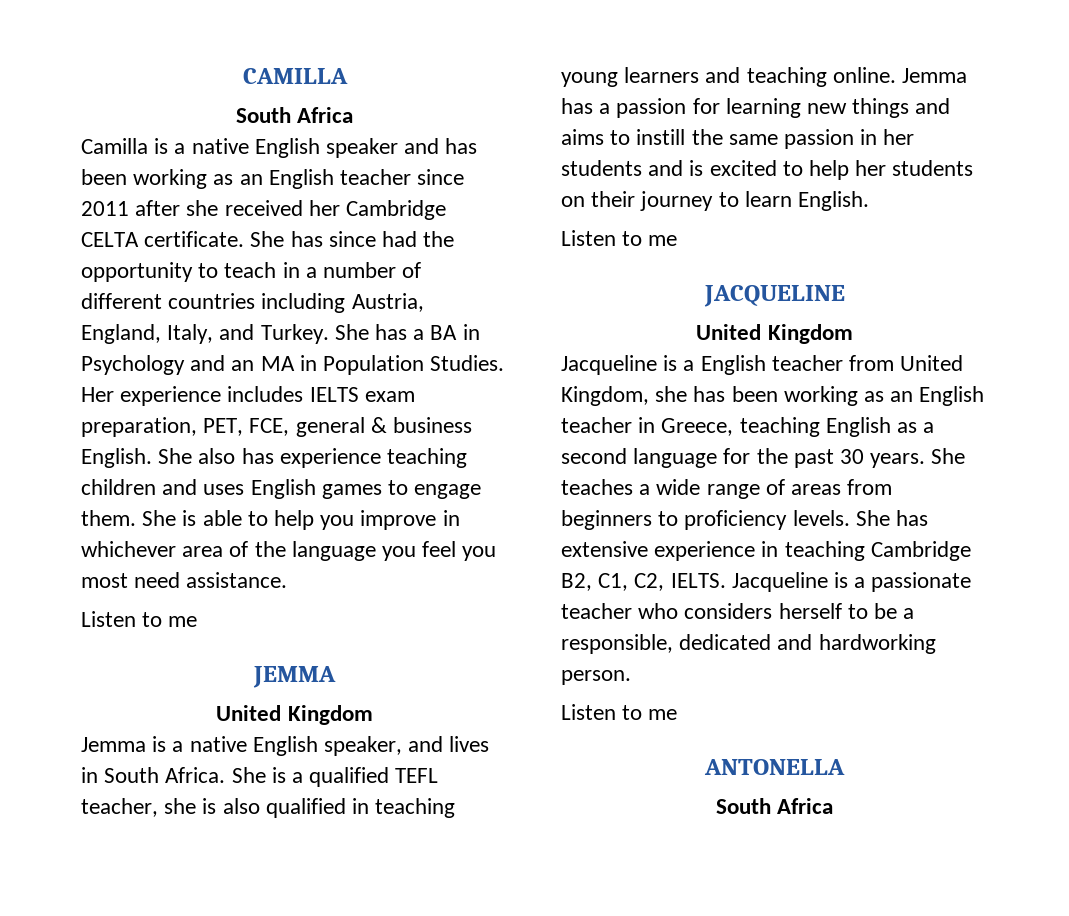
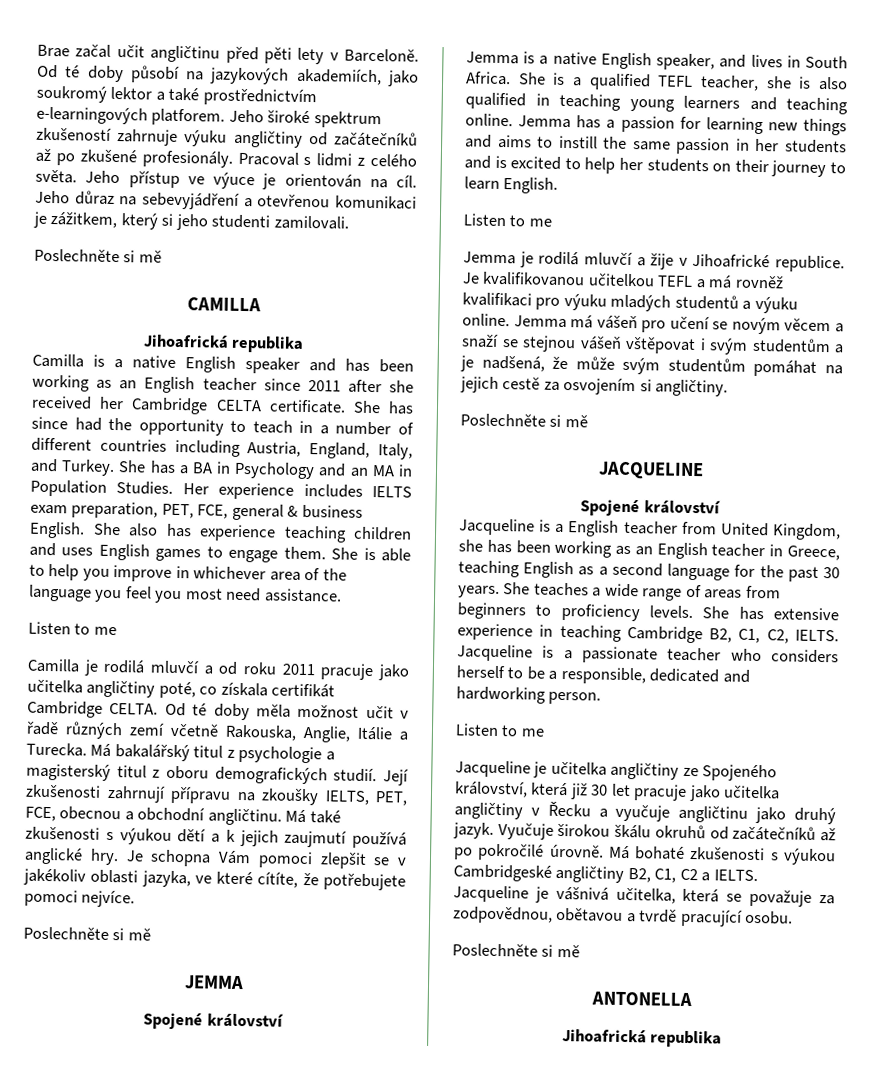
+ Brae začal učit angličtinu před pěti lety v Barceloně. Od té doby působí na jazykových akademiích, jako soukromý lektor a také prostřednictvím e-learningových platforem. Jeho široké spektrum zkušeností zahrnuje výuku angličtiny od začátečníků až po zkušené profesionály. Pracoval s lidmi z celého světa. Jeho přístup ve výuce je orientován na cíl. Jeho důraz na sebevyjádření a otevřenou komunikaci je zážitkem, který si jeho studenti zamilovali.
+ Poslechněte si mě
  CAMILLA
- South Africa
+ Jihoafrická republika
+ Camilla je rodilá mluvčí a od roku 2011 pracuje jako učitelka angličtiny poté, co získala certifikát Cambridge CELTA. Od té doby měla možnost učit v řadě různých zemí včetně Rakouska, Anglie, Itálie a Turecka. Má bakalářský titul z psychologie a magisterský titul z oboru demografických studií. Její zkušenosti zahrnují přípravu na zkoušky IELTS, PET, FCE, obecnou a obchodní angličtinu. Má také zkušenosti s výukou dětí a k jejich zaujmutí používá anglické hry. Je schopna Vám pomoci zlepšit se v jakékoliv oblasti jazyka, ve které cítíte, že potřebujete pomoci nejvíce.
+ Poslechněte si mě
  JEMMA
- United Kingdom
+ Spojené království
+ Jemma je rodilá mluvčí a žije v Jihoafrické republice. Je kvalifikovanou učitelkou TEFL a má rovněž kvalifikaci pro výuku mladých studentů a výuku online. Jemma má vášeň pro učení se novým věcem a snaží se stejnou vášeň vštěpovat i svým studentům a je nadšená, že může svým studentům pomáhat na jejich cestě za osvojením si angličtiny.
+ Poslechněte si mě
  JACQUELINE
- United Kingdom
+ Spojené království
+ Jacqueline je učitelka angličtiny ze Spojeného království, která již 30 let pracuje jako učitelka angličtiny v Řecku a vyučuje angličtinu jako druhý jazyk. Vyučuje širokou škálu okruhů od začátečníků až po pokročilé úrovně. Má bohaté zkušenosti s výukou Cambridgeské angličtiny B2, C1, C2 a IELTS. Jacqueline je vášnivá učitelka, která se považuje za zodpovědnou, obětavou a tvrdě pracující osobu.
+ Poslechněte si mě
  ANTONELLA
- South Africa
+ Jihoafrická republika

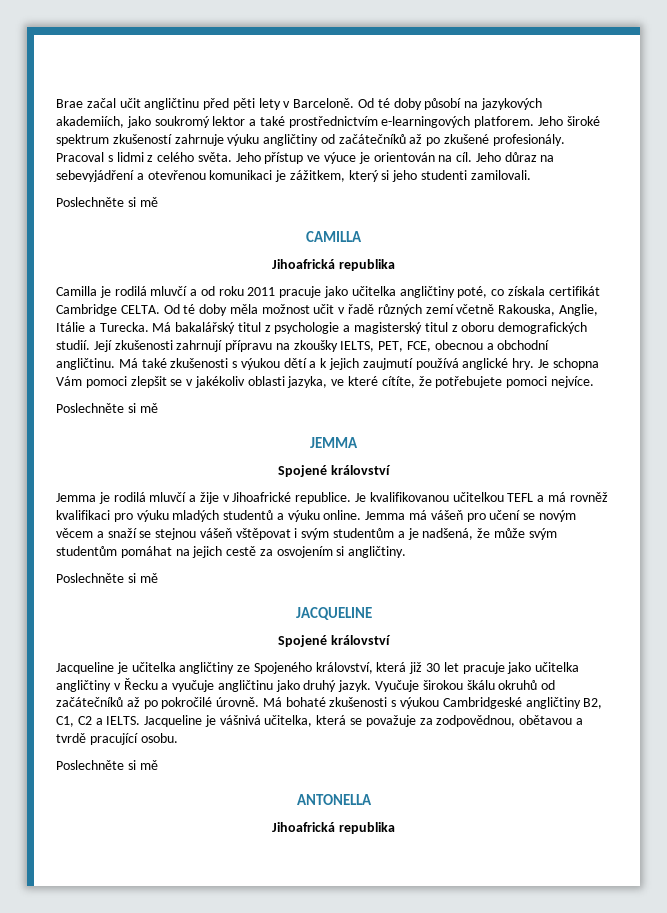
- Camilla is a native English speaker and has been working as an English teacher since 2011 after she received her Cambridge CELTA certificate. She has since had the opportunity to teach in a number of different countries including Austria, England, Italy, and Turkey. She has a BA in Psychology and an MA in Population Studies. Her experience includes IELTS exam preparation, PET, FCE, general & business English. She also has experience teaching children and uses English games to engage them. She is able to help you improve in whichever area of the language you feel you most need assistance.
- Listen to me
- Jemma is a native English speaker, and lives in South Africa. She is a qualified TEFL teacher, she is also qualified in teaching young learners and teaching online. Jemma has a passion for learning new things and aims to instill the same passion in her students and is excited to help her students on their journey to learn English.
- Listen to me
- Jacqueline is a English teacher from United Kingdom, she has been working as an English teacher in Greece, teaching English as a second language for the past 30 years. She teaches a wide range of areas from beginners to proficiency levels. She has extensive experience in teaching Cambridge B2, C1, C2, IELTS. Jacqueline is a passionate teacher who considers herself to be a responsible, dedicated and hardworking person.
- Listen to me

